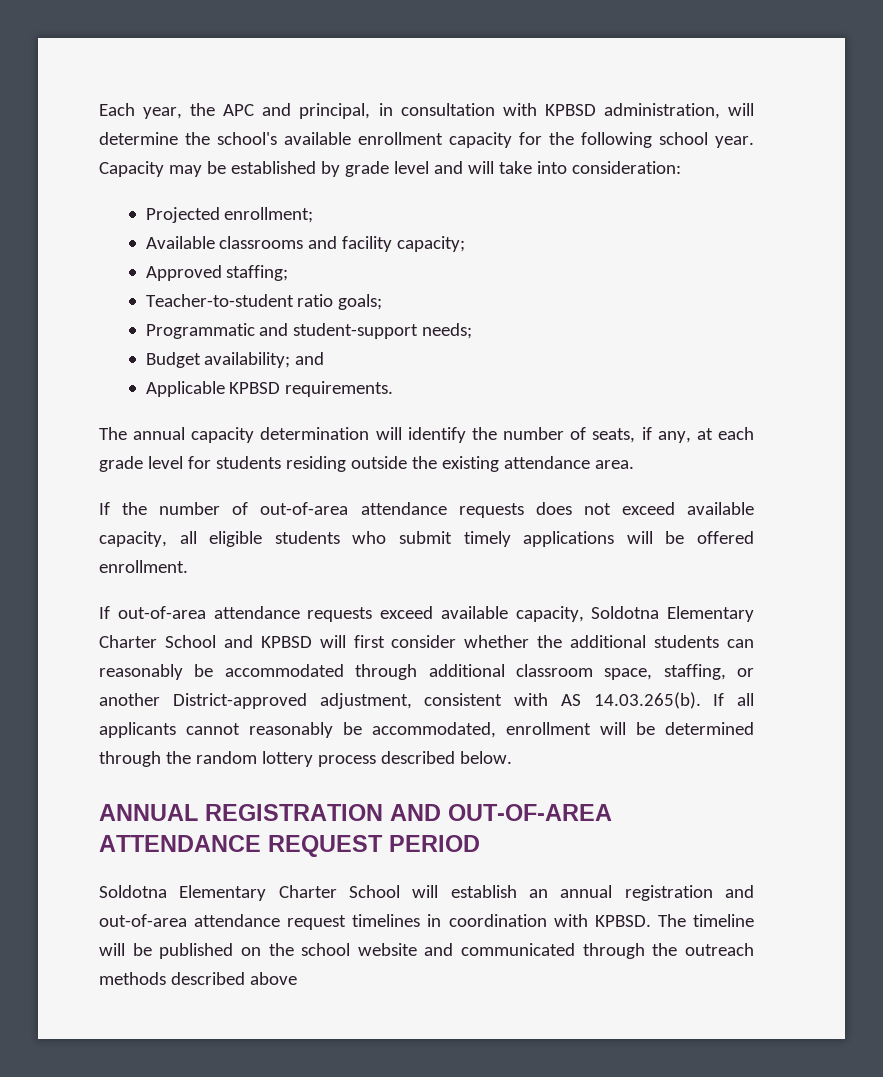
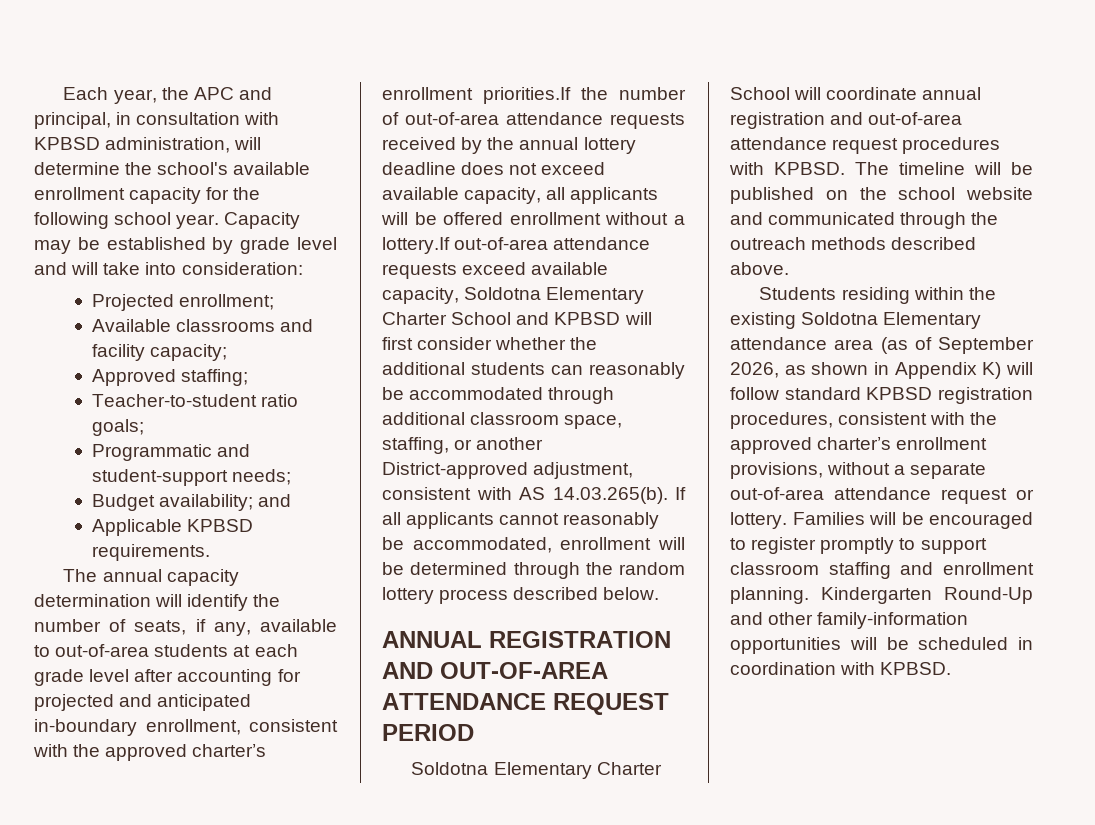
- The annual capacity determination will identify the number of seats, if any, at each grade level for students residing outside the existing attendance area.
- If the number of out-of-area attendance requests does not exceed available capacity, all eligible students who submit timely applications will be offered enrollment.
- If out-of-area attendance requests exceed available capacity, Soldotna Elementary Charter School and KPBSD will first consider whether the additional students can reasonably be accommodated through additional classroom space, staffing, or another District-approved adjustment, consistent with AS 14.03.265(b). If all applicants cannot reasonably be accommodated, enrollment will be determined through the random lottery process described below.
+ The annual capacity determination will identify the number of seats, if any, available to out-of-area students at each grade level after accounting for projected and anticipated in-boundary enrollment, consistent with the approved charter’s enrollment priorities.If the number of out-of-area attendance requests received by the annual lottery deadline does not exceed available capacity, all applicants will be offered enrollment without a lottery.If out-of-area attendance requests exceed available capacity, Soldotna Elementary Charter School and KPBSD will first consider whether the additional students can reasonably be accommodated through additional classroom space, staffing, or another District-approved adjustment, consistent with AS 14.03.265(b). If all applicants cannot reasonably be accommodated, enrollment will be determined through the random lottery process described below.
- Soldotna Elementary Charter School will establish an annual registration and out-of-area attendance request timelines in coordination with KPBSD.
+ Soldotna Elementary Charter School will coordinate annual registration and out-of-area attendance request procedures with KPBSD.
- The timeline will be published on the school website and communicated through the outreach methods described above
+ The timeline will be published on the school website and communicated through the outreach methods described above.
+ Students residing within the existing Soldotna Elementary attendance area (as of September 2026, as shown in Appendix K) will follow standard KPBSD registration procedures, consistent with the approved charter’s enrollment provisions, without a separate out-of-area attendance request or lottery. Families will be encouraged to register promptly to support classroom staffing and enrollment planning. Kindergarten Round-Up and other family-information opportunities will be scheduled in coordination with KPBSD.

